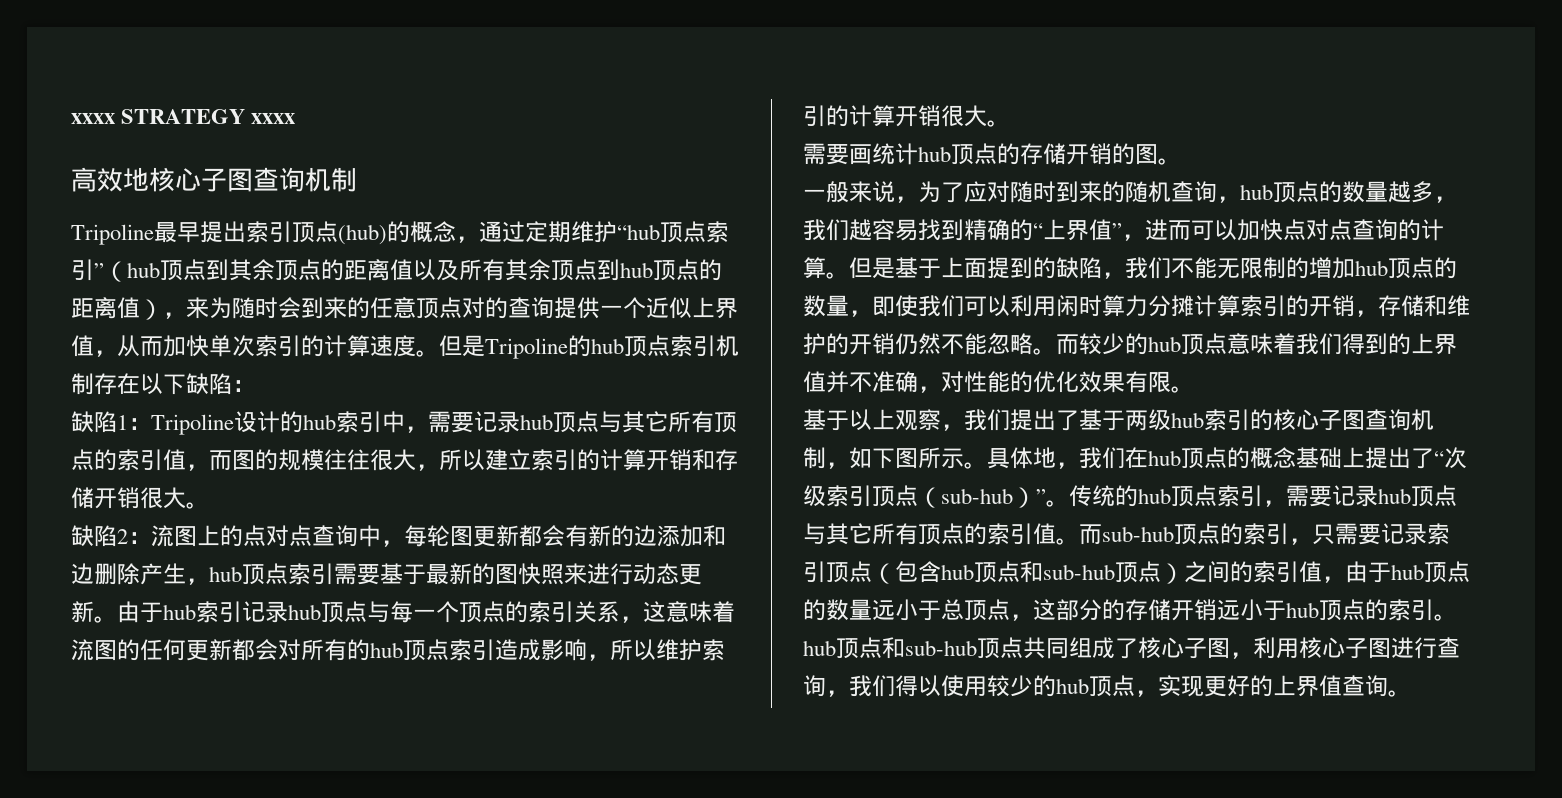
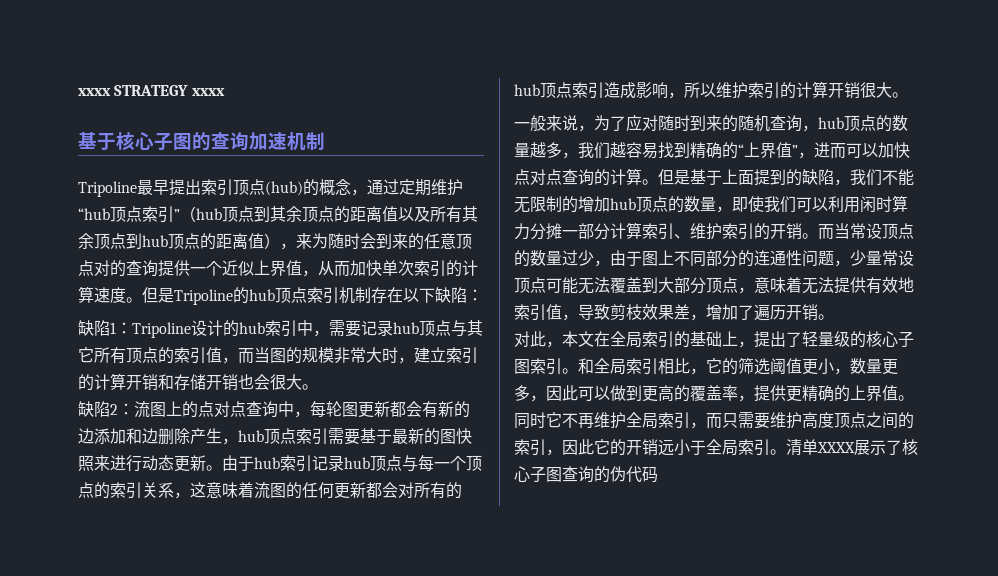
- 高效地核心子图查询机制
+ 基于核心子图的查询加速机制
- 缺陷1：Tripoline设计的hub索引中，需要记录hub顶点与其它所有顶点的索引值，而图的规模往往很大，所以建立索引的计算开销和存储开销很大。
+ 缺陷1：Tripoline设计的hub索引中，需要记录hub顶点与其它所有顶点的索引值，而当图的规模非常大时，建立索引的计算开销和存储开销也会很大。
- 需要画统计hub顶点的存储开销的图。
- 但是基于上面提到的缺陷，我们不能无限制的增加hub顶点的数量，即使我们可以利用闲时算力分摊计算索引的开销，存储和维护的开销仍然不能忽略。而较少的hub顶点意味着我们得到的上界值并不准确，对性能的优化效果有限。
- 基于以上观察，我们提出了基于两级hub索引的核心子图查询机制，如下图所示。具体地，我们在hub顶点的概念基础上提出了“次级索引顶点（sub-hub）”。传统的hub顶点索引，需要记录hub顶点与其它所有顶点的索引值。而sub-hub顶点的索引，只需要记录索引顶点（包含hub顶点和sub-hub顶点）之间的索引值，由于hub顶点的数量远小于总顶点，这部分的存储开销远小于hub顶点的索引。hub顶点和sub-hub顶点共同组成了核心子图，利用核心子图进行查询，我们得以使用较少的hub顶点，实现更好的上界值查询。
+ 但是基于上面提到的缺陷，我们不能无限制的增加hub顶点的数量，即使我们可以利用闲时算力分摊一部分计算索引、维护索引的开销。而当常设顶点的数量过少，由于图上不同部分的连通性问题，少量常设顶点可能无法覆盖到大部分顶点，意味着无法提供有效地索引值，导致剪枝效果差，增加了遍历开销。
+ 对此，本文在全局索引的基础上，提出了轻量级的核心子图索引。和全局索引相比，它的筛选阈值更小，数量更多，因此可以做到更高的覆盖率，提供更精确的上界值。同时它不再维护全局索引，而只需要维护高度顶点之间的索引，因此它的开销远小于全局索引。清单XXXX展示了核心子图查询的伪代码

